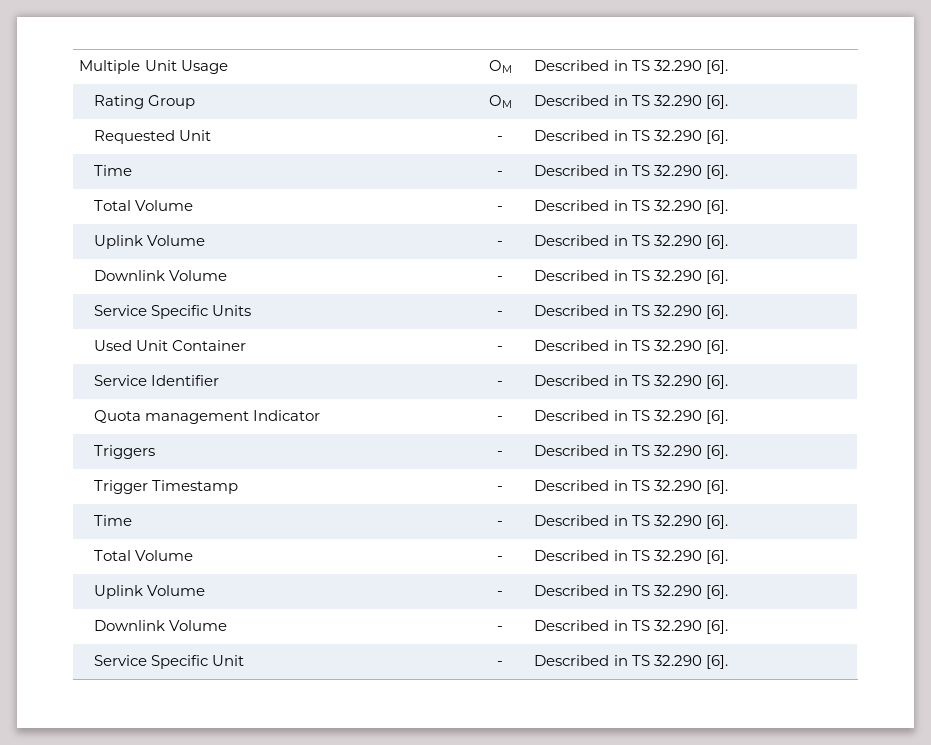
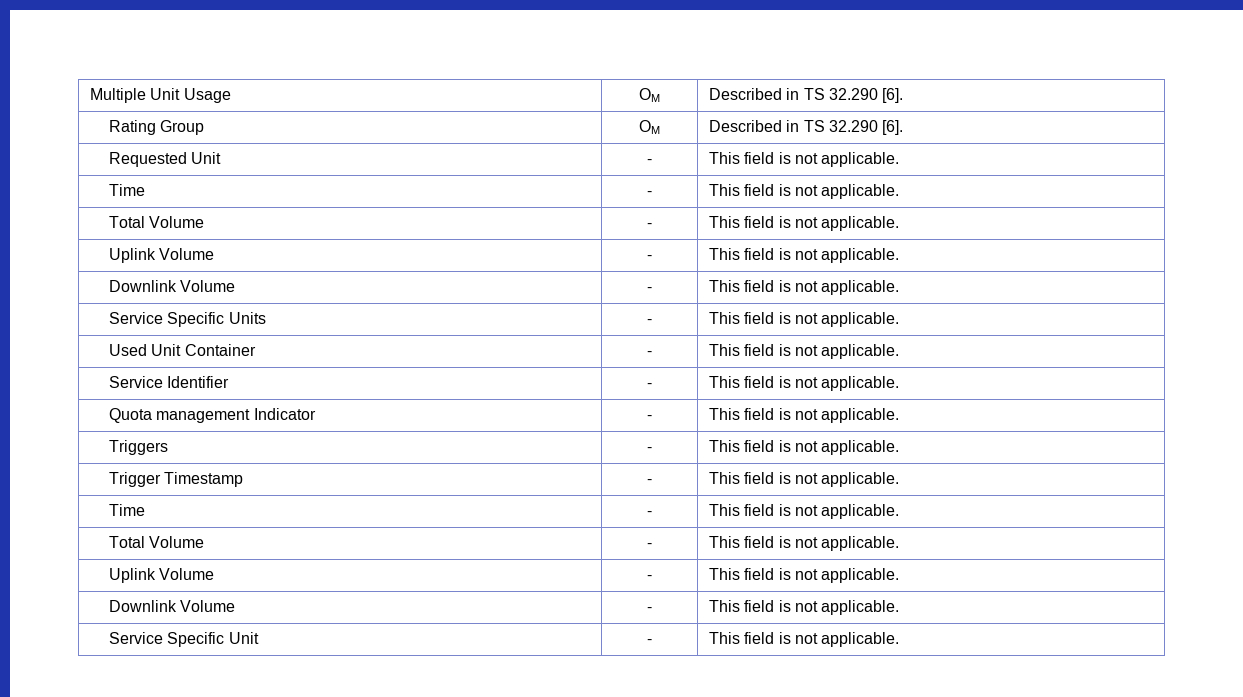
- Requested Unit | - | Described in TS 32.290 [6].
- Time | - | Described in TS 32.290 [6].
- Total Volume | - | Described in TS 32.290 [6].
- Uplink Volume | - | Described in TS 32.290 [6].
- Downlink Volume | - | Described in TS 32.290 [6].
+ Requested Unit | - | This field is not applicable.
+ Time | - | This field is not applicable.
+ Total Volume | - | This field is not applicable.
+ Uplink Volume | - | This field is not applicable.
+ Downlink Volume | - | This field is not applicable.
- Service Specific Units | - | Described in TS 32.290 [6].
+ Service Specific Units | - | This field is not applicable.
- Used Unit Container | - | Described in TS 32.290 [6].
- Service Identifier | - | Described in TS 32.290 [6].
- Quota management Indicator | - | Described in TS 32.290 [6].
- Triggers | - | Described in TS 32.290 [6].
- Trigger Timestamp | - | Described in TS 32.290 [6].
- Time | - | Described in TS 32.290 [6].
- Total Volume | - | Described in TS 32.290 [6].
- Uplink Volume | - | Described in TS 32.290 [6].
- Downlink Volume | - | Described in TS 32.290 [6].
+ Used Unit Container | - | This field is not applicable.
+ Service Identifier | - | This field is not applicable.
+ Quota management Indicator | - | This field is not applicable.
+ Triggers | - | This field is not applicable.
+ Trigger Timestamp | - | This field is not applicable.
+ Time | - | This field is not applicable.
+ Total Volume | - | This field is not applicable.
+ Uplink Volume | - | This field is not applicable.
+ Downlink Volume | - | This field is not applicable.
- Service Specific Unit | - | Described in TS 32.290 [6].
+ Service Specific Unit | - | This field is not applicable.

